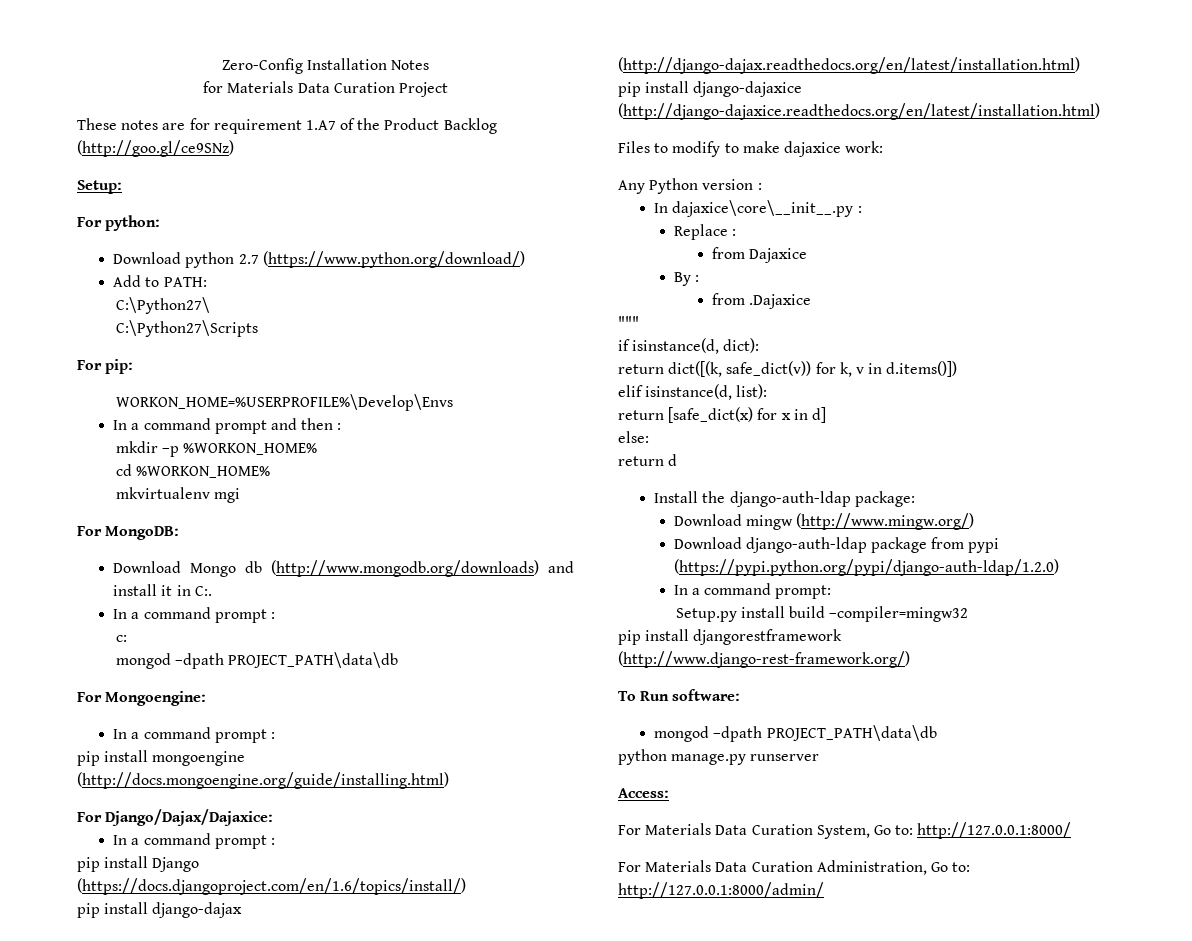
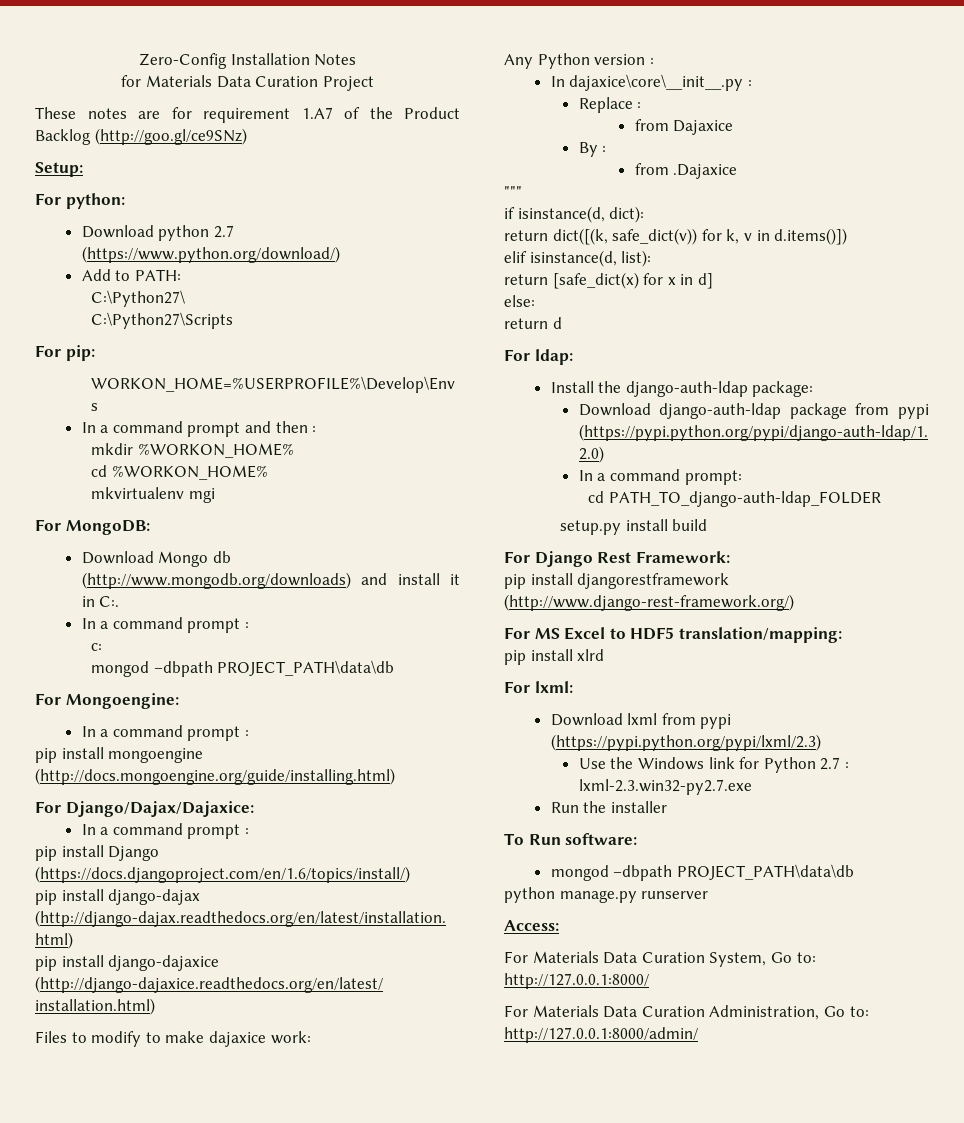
- mkdir –p %WORKON_HOME%
+ mkdir %WORKON_HOME%
  c:
- mongod –dpath PROJECT_PATH\data\db
+ mongod –dbpath PROJECT_PATH\data\db
+ For ldap:
- Download mingw (http://www.mingw.org/)
- Setup.py install build –compiler=mingw32
+ cd PATH_TO_django-auth-ldap_FOLDER
+ setup.py install build
+ For Django Rest Framework:
+ For MS Excel to HDF5 translation/mapping:
+ pip install xlrd
+ For lxml:
+ Download lxml from pypi (https://pypi.python.org/pypi/lxml/2.3)
+ Use the Windows link for Python 2.7 : lxml-2.3.win32-py2.7.exe
+ Run the installer
  To Run software:
- mongod –dpath PROJECT_PATH\data\db
+ mongod –dbpath PROJECT_PATH\data\db

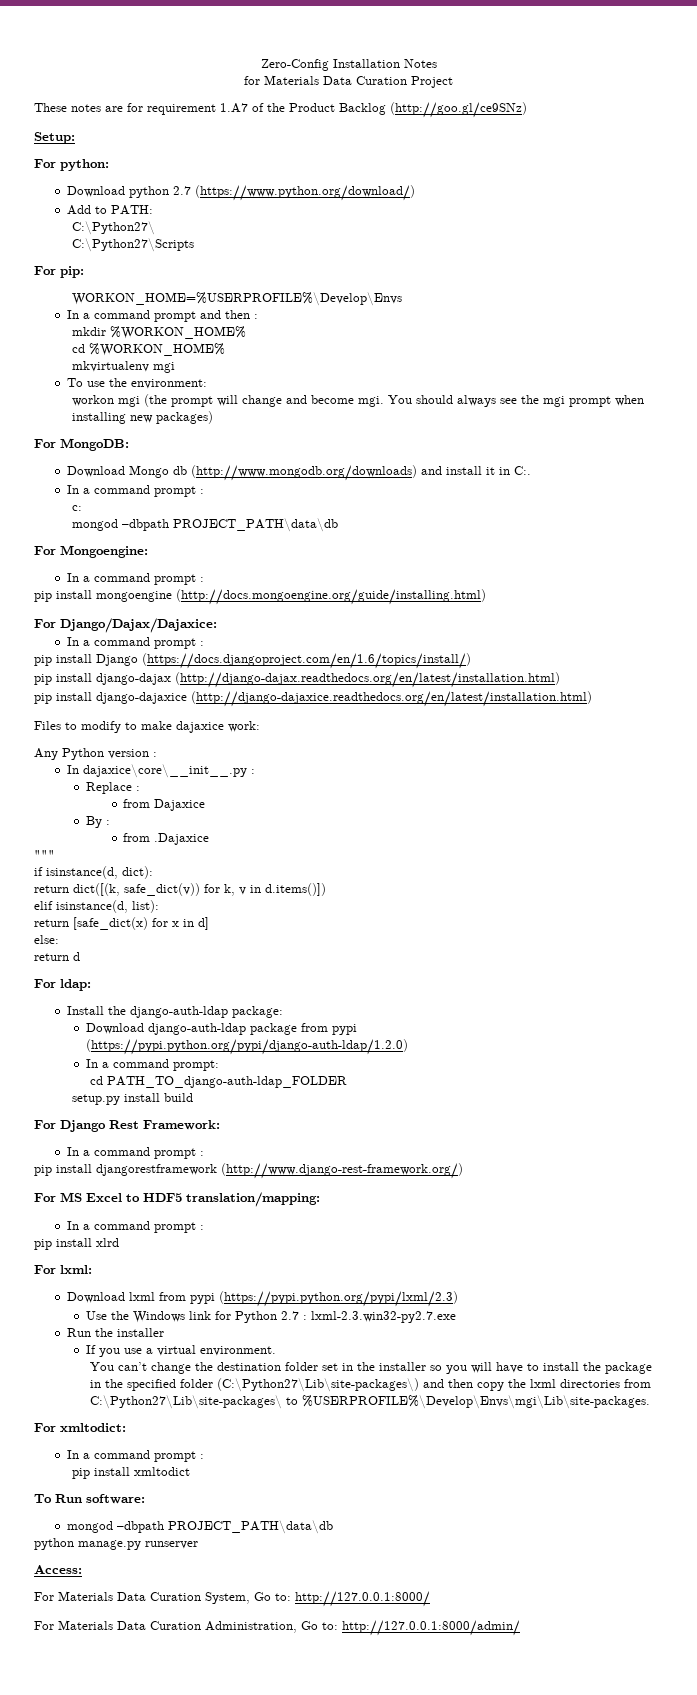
+ To use the environment:
+ workon mgi (the prompt will change and become mgi. You should always see the mgi prompt when installing new packages)
  For Django Rest Framework:
+ In a command prompt :
  For MS Excel to HDF5 translation/mapping:
+ In a command prompt :
+ If you use a virtual environment.
+ You can’t change the destination folder set in the installer so you will have to install the package in the specified folder (C:\Python27\Lib\site-packages\) and then copy the lxml directories from C:\Python27\Lib\site-packages\ to %USERPROFILE%\Develop\Envs\mgi\Lib\site-packages.
+ For xmltodict:
+ In a command prompt :
+ pip install xmltodict

